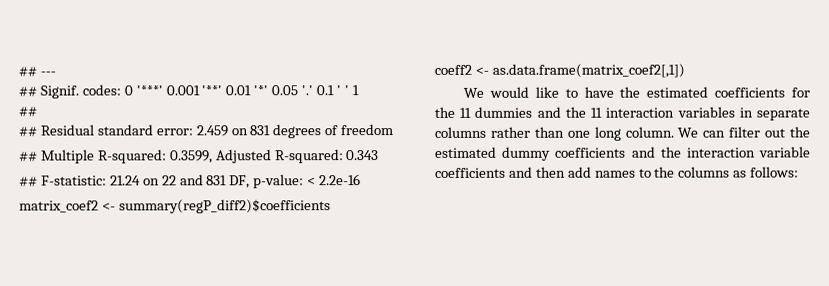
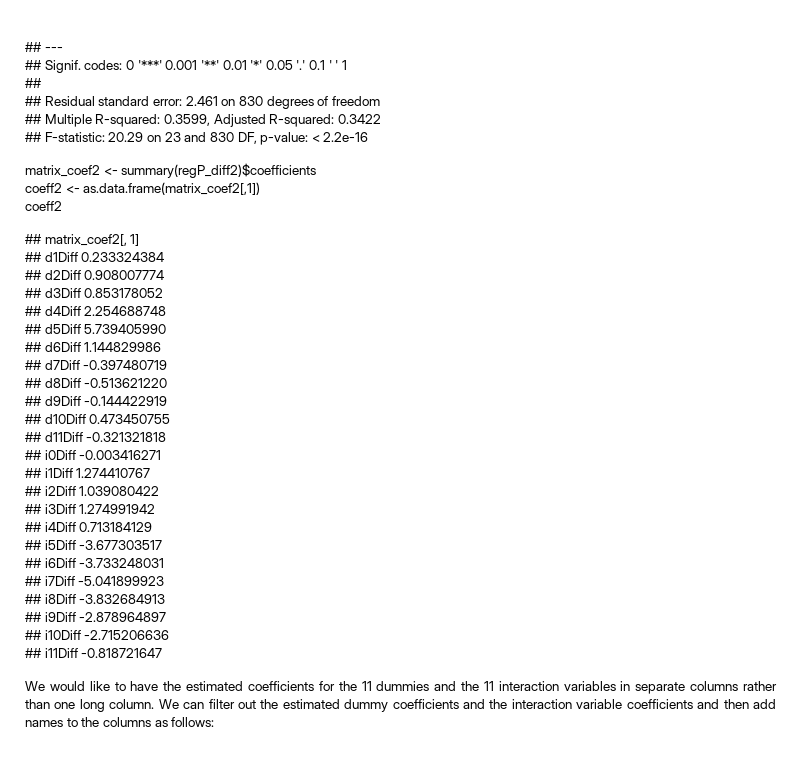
- ## Residual standard error: 2.459 on 831 degrees of freedom
+ ## Residual standard error: 2.461 on 830 degrees of freedom
- ## Multiple R-squared: 0.3599, Adjusted R-squared: 0.343
+ ## Multiple R-squared: 0.3599, Adjusted R-squared: 0.3422
- ## F-statistic: 21.24 on 22 and 831 DF, p-value: < 2.2e-16
+ ## F-statistic: 20.29 on 23 and 830 DF, p-value: < 2.2e-16
  coeff2 <- as.data.frame(matrix_coef2[,1])
+ coeff2
+ ## matrix_coef2[, 1]
+ ## d1Diff 0.233324384
+ ## d2Diff 0.908007774
+ ## d3Diff 0.853178052
+ ## d4Diff 2.254688748
+ ## d5Diff 5.739405990
+ ## d6Diff 1.144829986
+ ## d7Diff -0.397480719
+ ## d8Diff -0.513621220
+ ## d9Diff -0.144422919
+ ## d10Diff 0.473450755
+ ## d11Diff -0.321321818
+ ## i0Diff -0.003416271
+ ## i1Diff 1.274410767
+ ## i2Diff 1.039080422
+ ## i3Diff 1.274991942
+ ## i4Diff 0.713184129
+ ## i5Diff -3.677303517
+ ## i6Diff -3.733248031
+ ## i7Diff -5.041899923
+ ## i8Diff -3.832684913
+ ## i9Diff -2.878964897
+ ## i10Diff -2.715206636
+ ## i11Diff -0.818721647

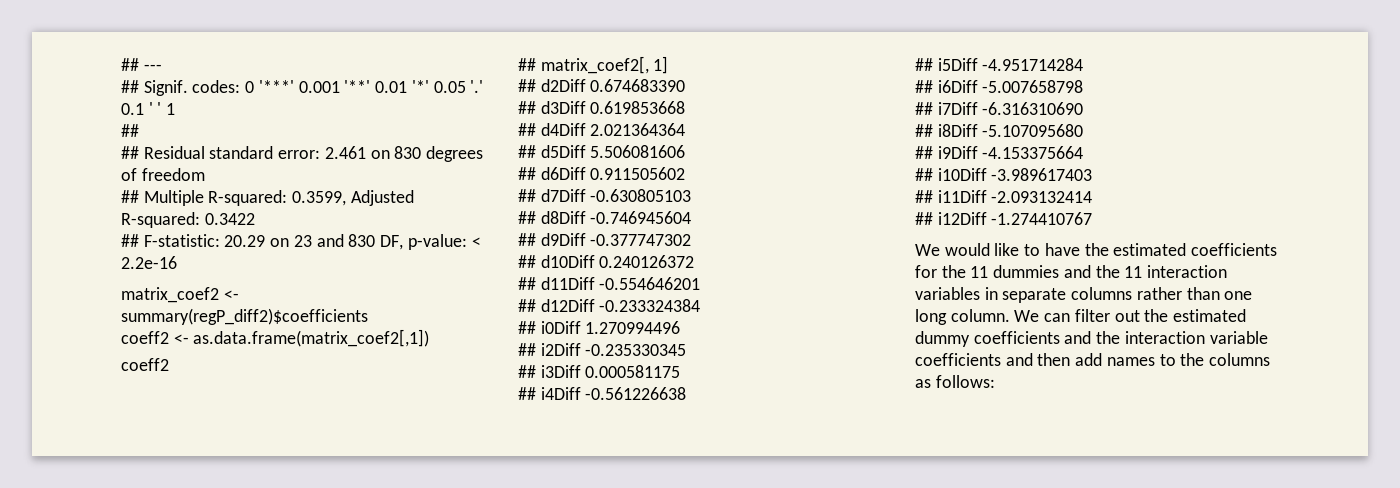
- ## d1Diff 0.233324384
- ## d2Diff 0.908007774
+ ## d2Diff 0.674683390
- ## d3Diff 0.853178052
+ ## d3Diff 0.619853668
- ## d4Diff 2.254688748
+ ## d4Diff 2.021364364
- ## d5Diff 5.739405990
+ ## d5Diff 5.506081606
- ## d6Diff 1.144829986
+ ## d6Diff 0.911505602
- ## d7Diff -0.397480719
+ ## d7Diff -0.630805103
- ## d8Diff -0.513621220
+ ## d8Diff -0.746945604
- ## d9Diff -0.144422919
+ ## d9Diff -0.377747302
- ## d10Diff 0.473450755
+ ## d10Diff 0.240126372
- ## d11Diff -0.321321818
- ## i0Diff -0.003416271
- ## i1Diff 1.274410767
+ ## d11Diff -0.554646201
+ ## d12Diff -0.233324384
+ ## i0Diff 1.270994496
- ## i2Diff 1.039080422
+ ## i2Diff -0.235330345
- ## i3Diff 1.274991942
+ ## i3Diff 0.000581175
- ## i4Diff 0.713184129
+ ## i4Diff -0.561226638
- ## i5Diff -3.677303517
+ ## i5Diff -4.951714284
- ## i6Diff -3.733248031
+ ## i6Diff -5.007658798
- ## i7Diff -5.041899923
+ ## i7Diff -6.316310690
- ## i8Diff -3.832684913
+ ## i8Diff -5.107095680
- ## i9Diff -2.878964897
+ ## i9Diff -4.153375664
- ## i10Diff -2.715206636
+ ## i10Diff -3.989617403
- ## i11Diff -0.818721647
+ ## i11Diff -2.093132414
+ ## i12Diff -1.274410767

